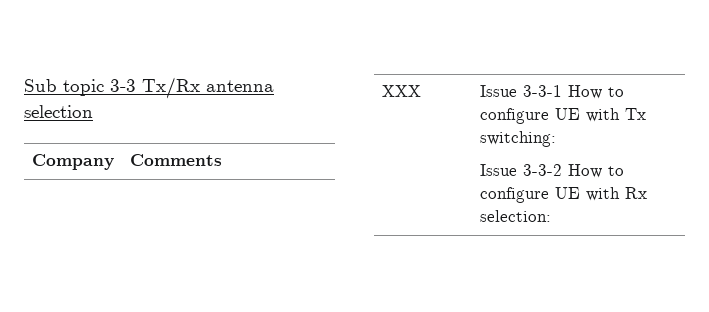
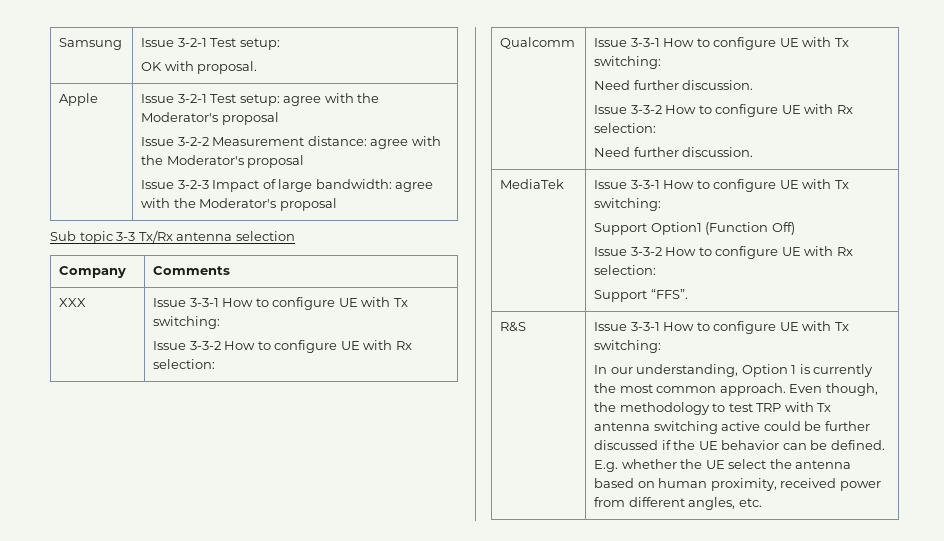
+ Samsung | Issue 3-2-1 Test setup:
+ OK with proposal.
+ Apple | Issue 3-2-1 Test setup: agree with the Moderator's proposal
+ Issue 3-2-2 Measurement distance: agree with the Moderator's proposal
+ Issue 3-2-3 Impact of large bandwidth: agree with the Moderator's proposal
+ Qualcomm | Issue 3-3-1 How to configure UE with Tx switching:
+ Need further discussion.
+ Issue 3-3-2 How to configure UE with Rx selection:
+ Need further discussion.
+ MediaTek | Issue 3-3-1 How to configure UE with Tx switching:
+ Support Option1 (Function Off)
+ Issue 3-3-2 How to configure UE with Rx selection:
+ Support “FFS”.
+ R&S | Issue 3-3-1 How to configure UE with Tx switching:
+ In our understanding, Option 1 is currently the most common approach. Even though, the methodology to test TRP with Tx antenna switching active could be further discussed if the UE behavior can be defined. E.g. whether the UE select the antenna based on human proximity, received power from different angles, etc.

